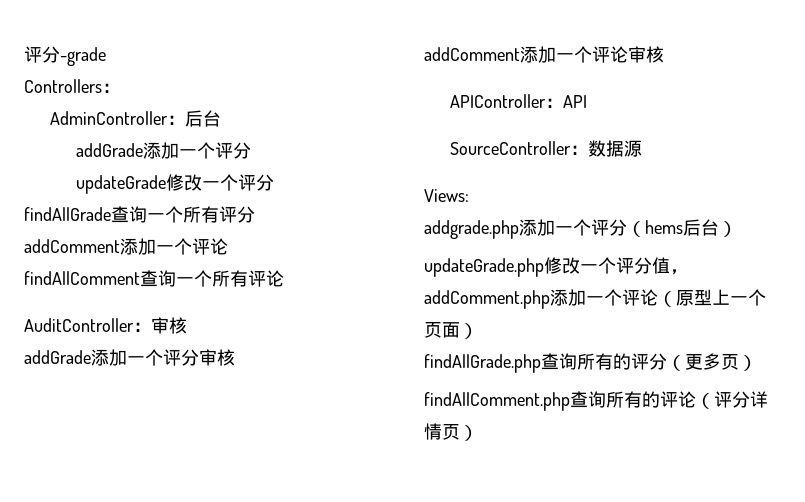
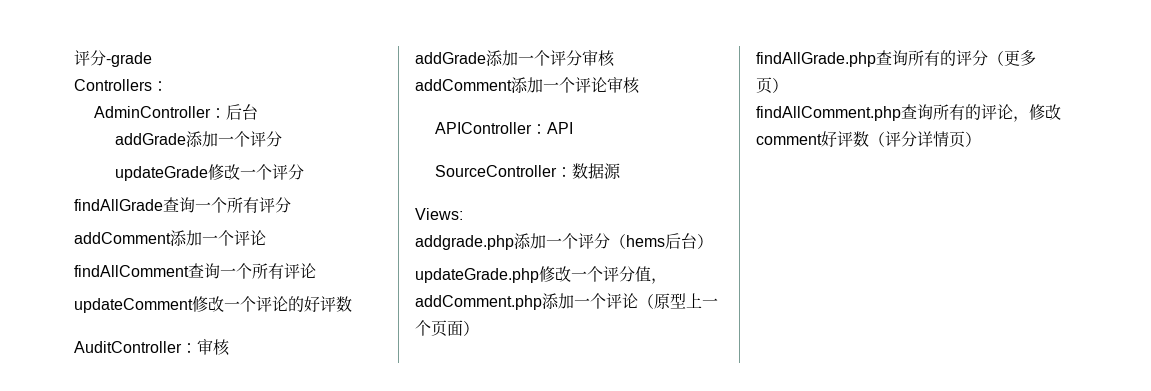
+ updateComment修改一个评论的好评数
- findAllComment.php查询所有的评论（评分详情页）
+ findAllComment.php查询所有的评论，修改comment好评数（评分详情页）

